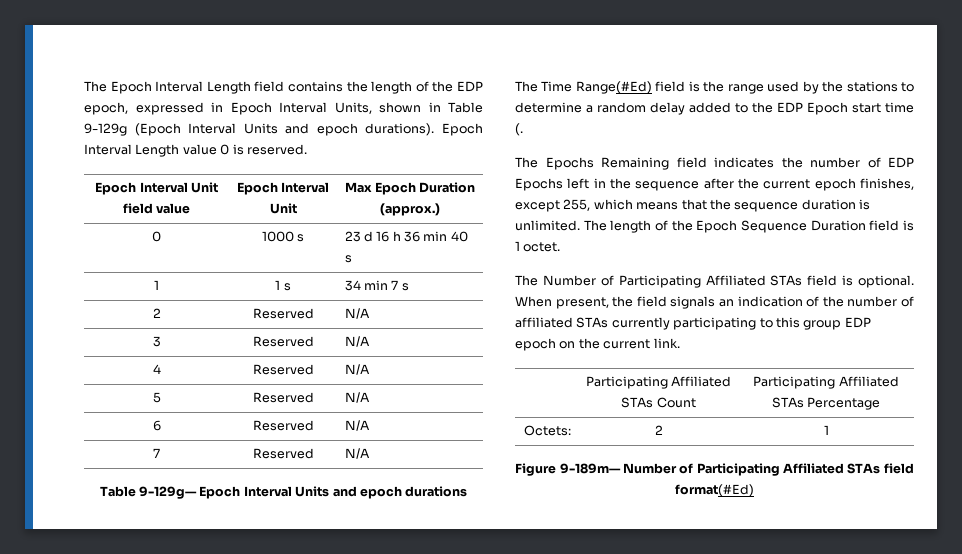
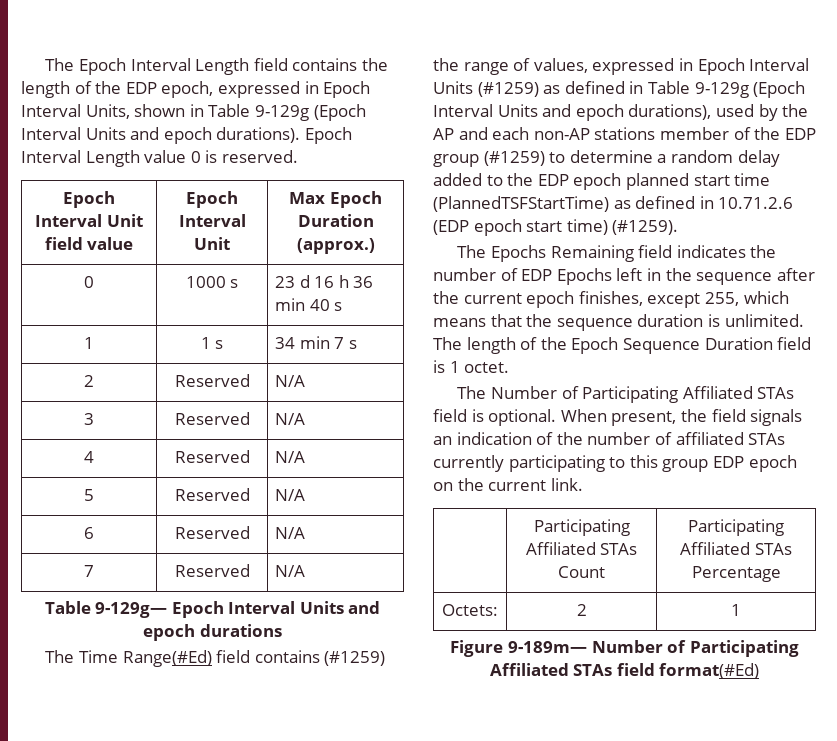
- The Time Range(#Ed) field is the range used by the stations to determine a random delay added to the EDP Epoch start time (.
+ The Time Range(#Ed) field contains (#1259) the range of values, expressed in Epoch Interval Units (#1259) as defined in Table 9-129g (Epoch Interval Units and epoch durations), used by the AP and each non-AP stations member of the EDP group (#1259) to determine a random delay added to the EDP epoch planned start time (PlannedTSFStartTime) as defined in 10.71.2.6 (EDP epoch start time) (#1259).

